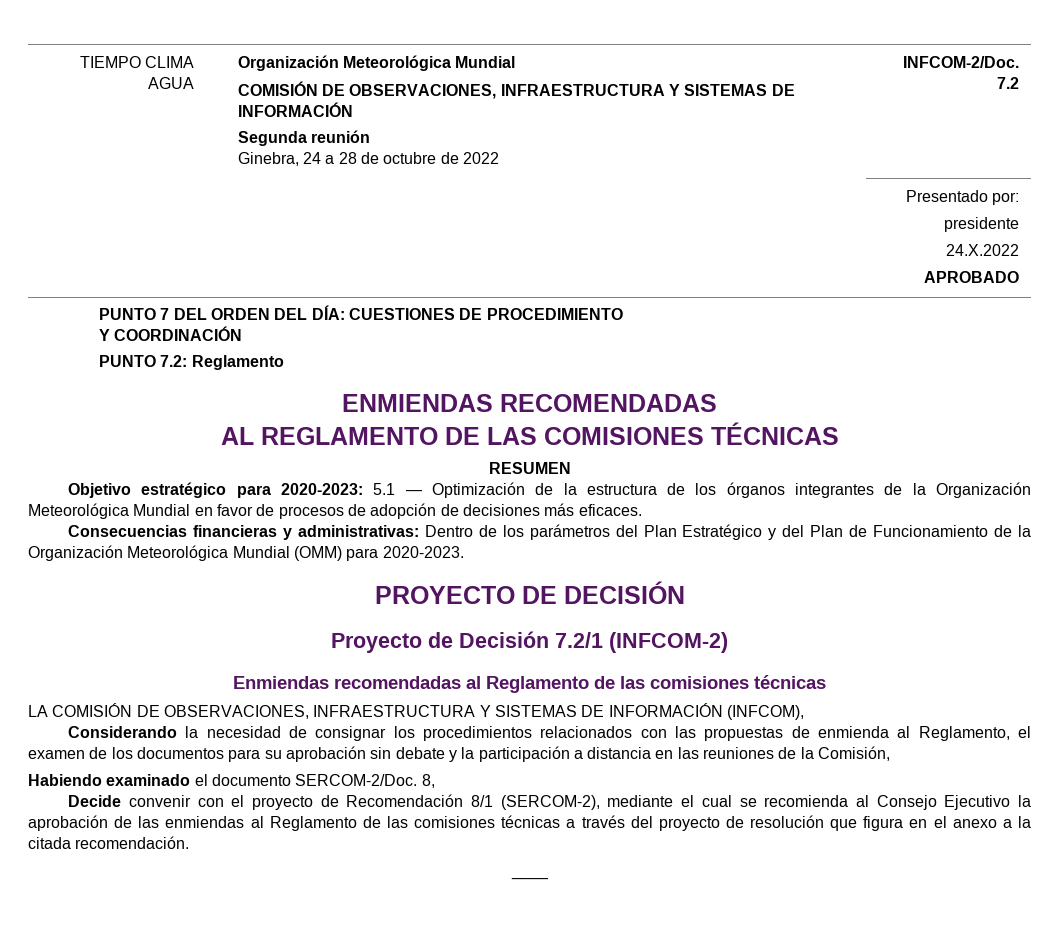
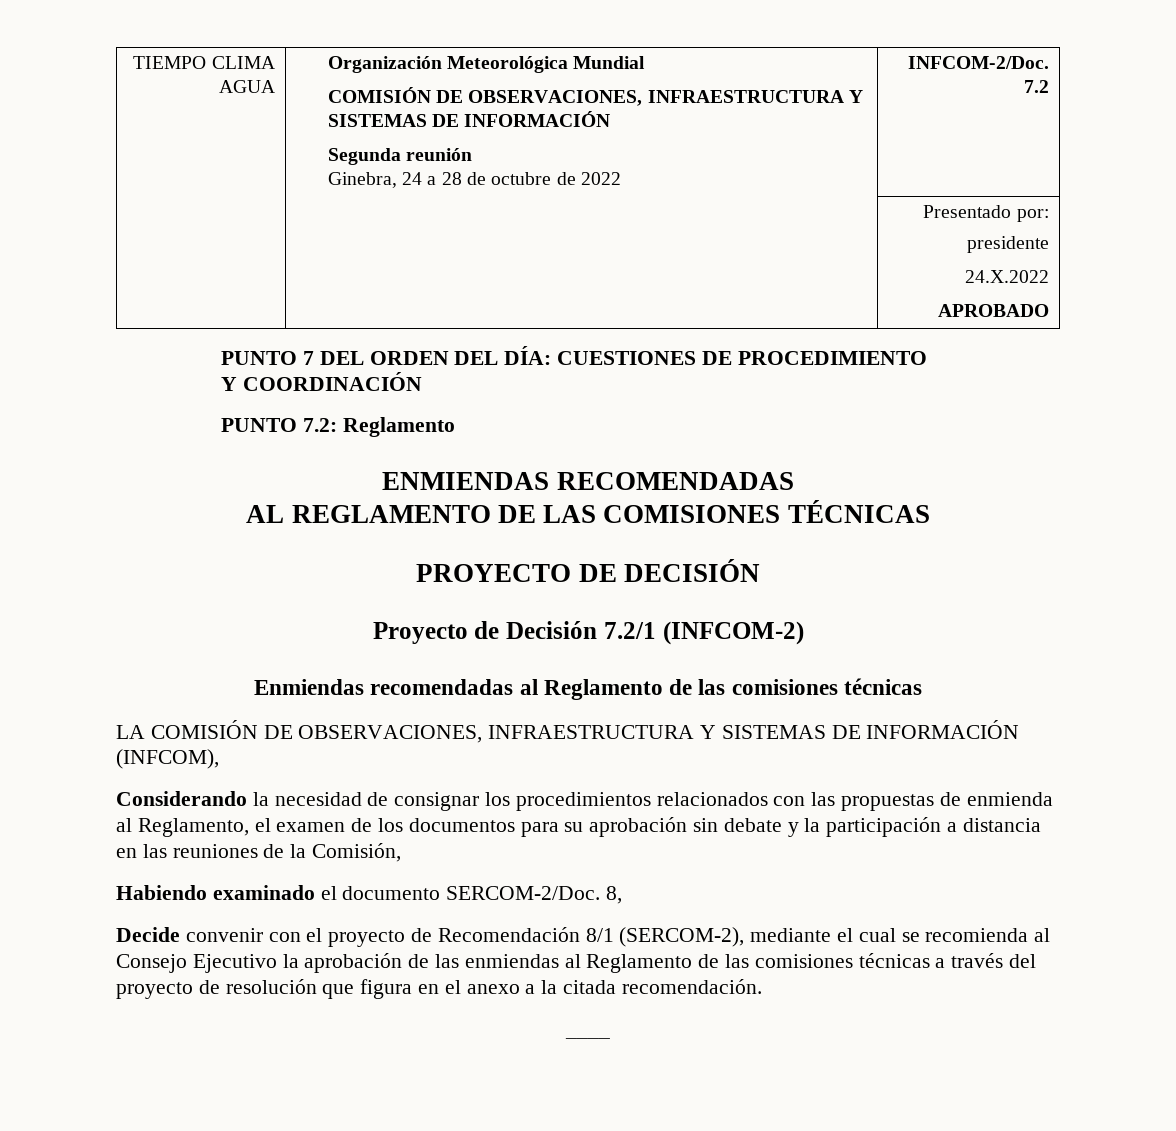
- RESUMEN
- Objetivo estratégico para 2020-2023: 5.1 — Optimización de la estructura de los órganos integrantes de la Organización Meteorológica Mundial en favor de procesos de adopción de decisiones más eficaces.
- Consecuencias financieras y administrativas: Dentro de los parámetros del Plan Estratégico y del Plan de Funcionamiento de la Organización Meteorológica Mundial (OMM) para 2020-2023.

